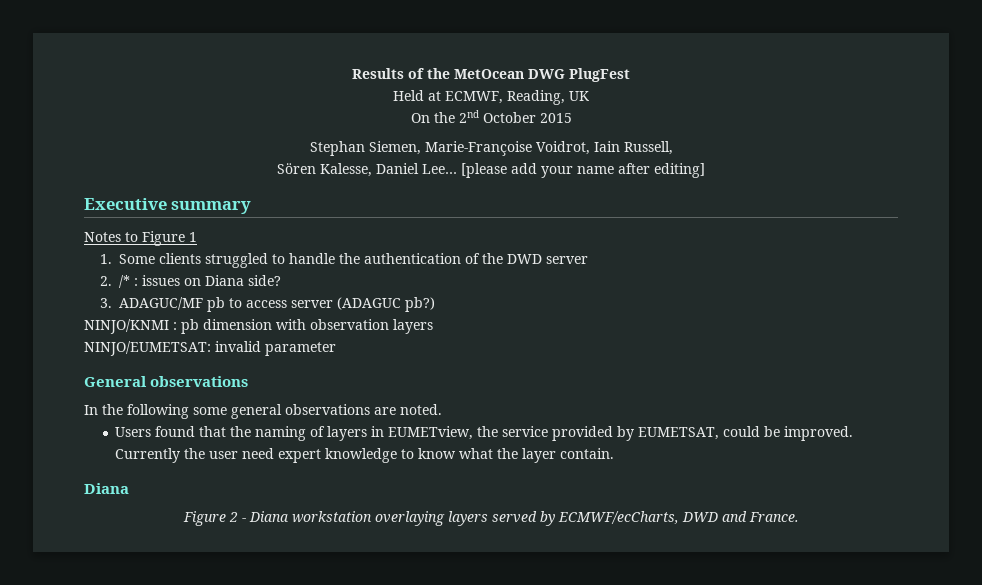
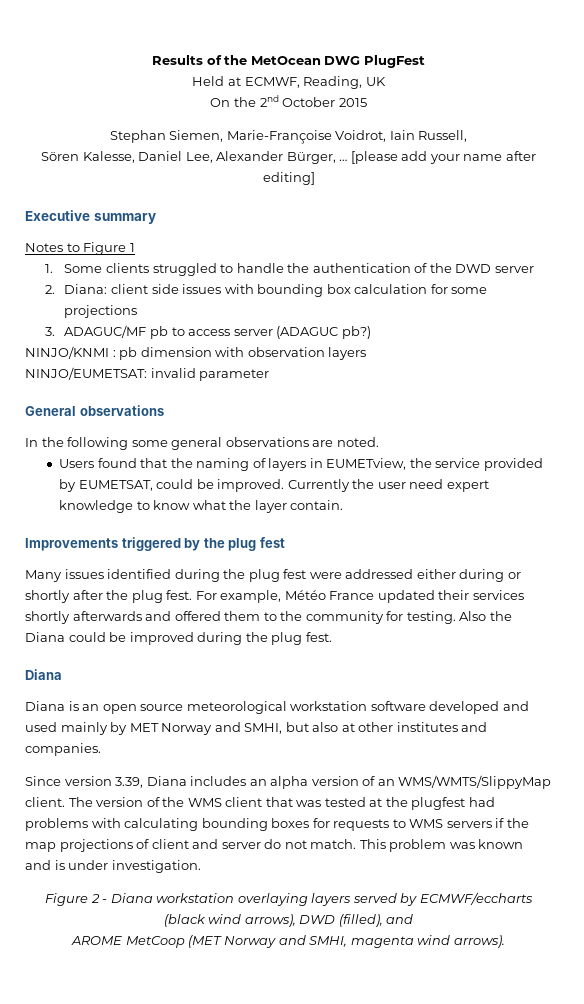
- Sören Kalesse, Daniel Lee…
+ Sören Kalesse, Daniel Lee, Alexander Bürger, …
- 2. /* : issues on Diana side?
+ 2. Diana: client side issues with bounding box calculation for some projections
  Currently the user need expert knowledge to know what the layer contain.
+ Improvements triggered by the plug fest
+ Many issues identified during the plug fest were addressed either during or shortly after the plug fest. For example, Météo France updated their services shortly afterwards and offered them to the community for testing. Also the Diana could be improved during the plug fest.
  Diana
+ Diana is an open source meteorological workstation software developed and used mainly by MET Norway and SMHI, but also at other institutes and companies.
+ Since version 3.39, Diana includes an alpha version of an WMS/WMTS/SlippyMap client. The version of the WMS client that was tested at the plugfest had problems with calculating bounding boxes for requests to WMS servers if the map projections of client and server do not match. This problem was known and is under investigation.
- Figure 2 - Diana workstation overlaying layers served by ECMWF/ecCharts, DWD and France.
+ Figure 2 - Diana workstation overlaying layers served by ECMWF/eccharts (black wind arrows), DWD (filled), and
+ AROME MetCoop (MET Norway and SMHI, magenta wind arrows).

